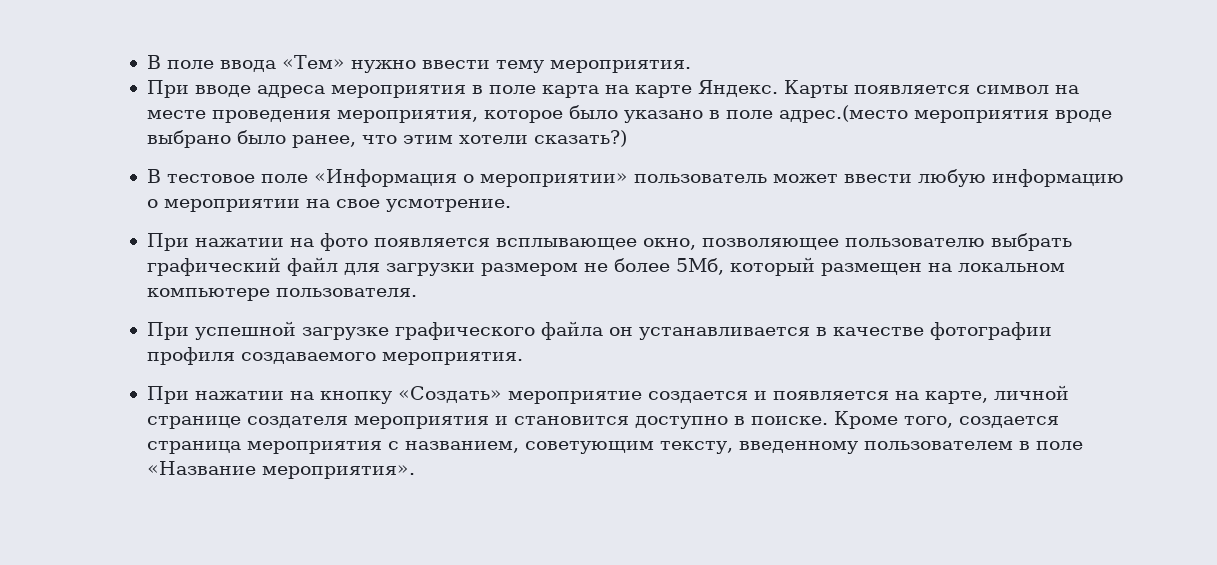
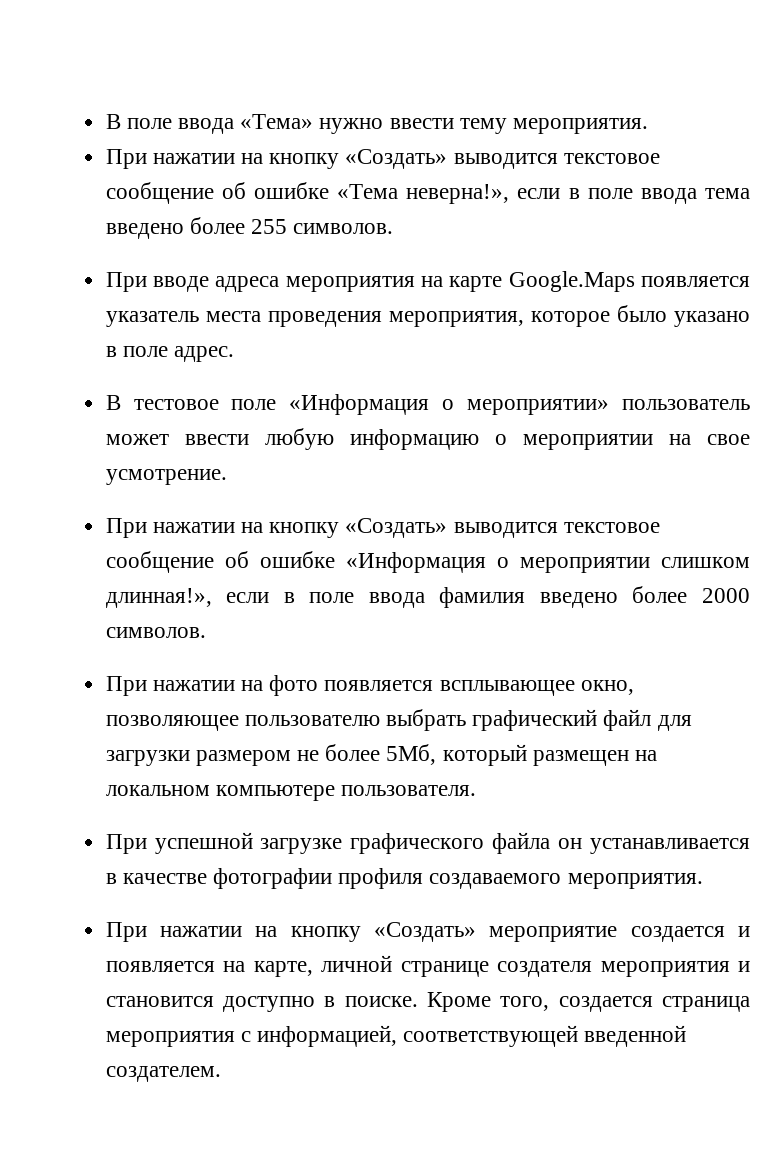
- В поле ввода «Тем» нужно ввести тему мероприятия.
+ В поле ввода «Тема» нужно ввести тему мероприятия.
- При вводе адреса мероприятия в поле карта на карте Яндекс. Карты появляется символ на месте проведения мероприятия, которое было указано в поле адрес.(место мероприятия вроде выбрано было ранее, что этим хотели сказать?)
+ При нажатии на кнопку «Создать» выводится текстовое сообщение об ошибке «Тема неверна!», если в поле ввода тема введено более 255 символов.
+ При вводе адреса мероприятия на карте Google.Maps появляется указатель места проведения мероприятия, которое было указано в поле адрес.
+ При нажатии на кнопку «Создать» выводится текстовое сообщение об ошибке «Информация о мероприятии слишком длинная!», если в поле ввода фамилия введено более 2000 символов.
- Кроме того, создается страница мероприятия с названием, советующим тексту, введенному пользователем в поле «Название мероприятия».
+ Кроме того, создается страница мероприятия с информацией, соответствующей введенной создателем.

